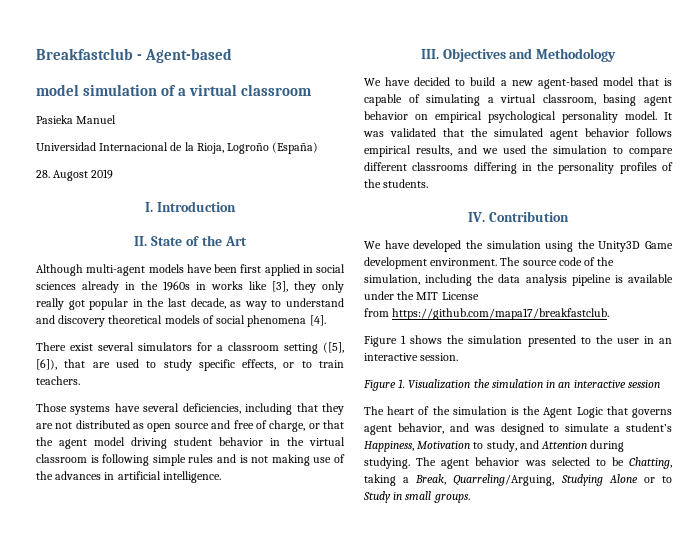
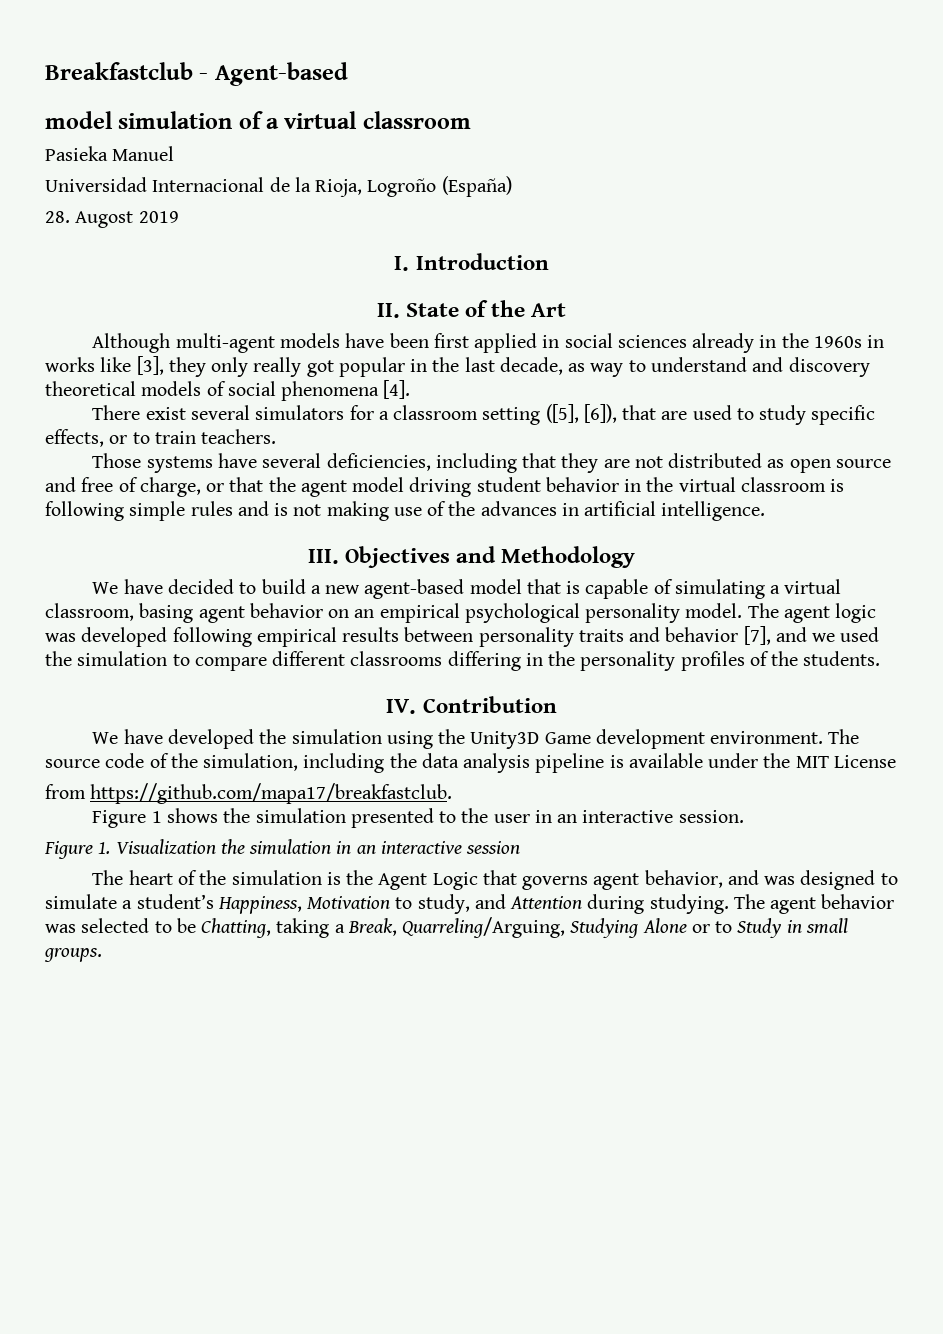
- We have decided to build a new agent-based model that is capable of simulating a virtual classroom, basing agent behavior on empirical psychological personality model.
+ We have decided to build a new agent-based model that is capable of simulating a virtual classroom, basing agent behavior on an empirical psychological personality model.
- It was validated that the simulated agent behavior follows empirical results, and we used the simulation to compare different classrooms differing in the personality profiles of the students.
+ The agent logic was developed following empirical results between personality traits and behavior [7], and we used the simulation to compare different classrooms differing in the personality profiles of the students.

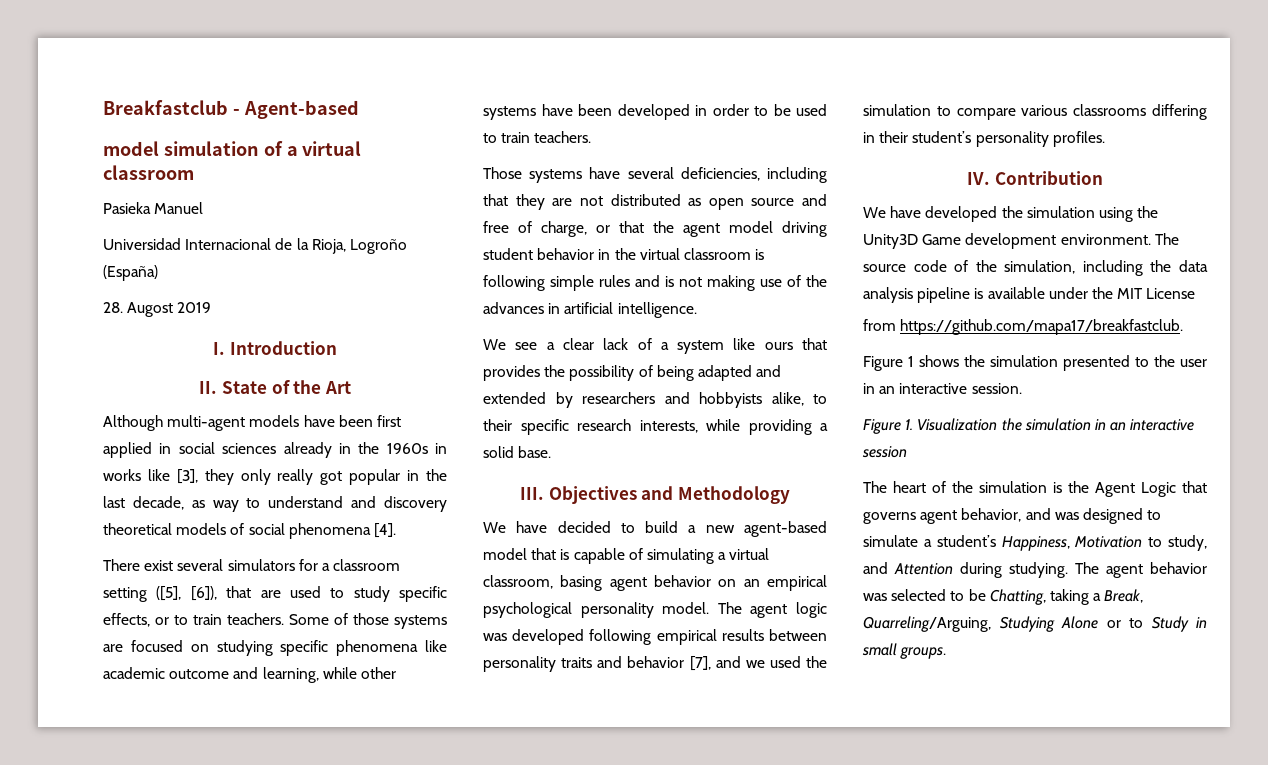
+ Some of those systems are focused on studying specific phenomena like academic outcome and learning, while other systems have been developed in order to be used to train teachers.
+ We see a clear lack of a system like ours that provides the possibility of being adapted and extended by researchers and hobbyists alike, to their specific research interests, while providing a solid base.
- The agent logic was developed following empirical results between personality traits and behavior [7], and we used the simulation to compare different classrooms differing in the personality profiles of the students.
+ The agent logic was developed following empirical results between personality traits and behavior [7], and we used the simulation to compare various classrooms differing in their student’s personality profiles.

